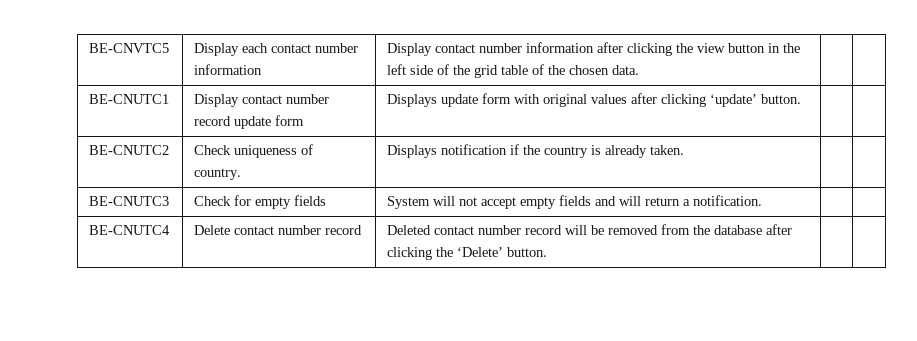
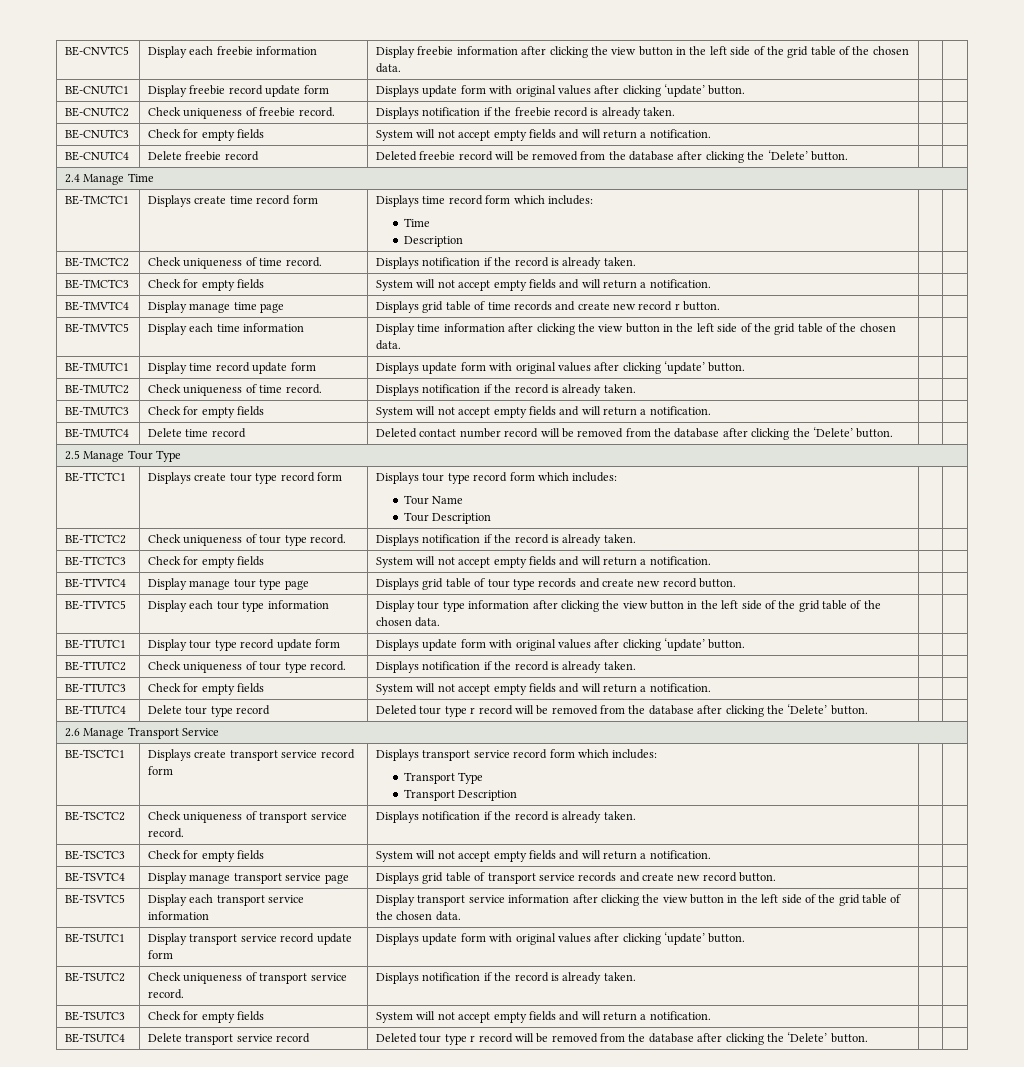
- BE-CNVTC5 | Display each contact number information | Display contact number information after clicking the view button in the left side of the grid table of the chosen data. | |
+ BE-CNVTC5 | Display each freebie information | Display freebie information after clicking the view button in the left side of the grid table of the chosen data. | |
- BE-CNUTC1 | Display contact number record update form | Displays update form with original values after clicking ‘update’ button. | |
+ BE-CNUTC1 | Display freebie record update form | Displays update form with original values after clicking ‘update’ button. | |
- BE-CNUTC2 | Check uniqueness of country. | Displays notification if the country is already taken. | |
+ BE-CNUTC2 | Check uniqueness of freebie record. | Displays notification if the freebie record is already taken. | |
- BE-CNUTC4 | Delete contact number record | Deleted contact number record will be removed from the database after clicking the ‘Delete’ button. | |
+ BE-CNUTC4 | Delete freebie record | Deleted freebie record will be removed from the database after clicking the ‘Delete’ button. | |
+ 2.4 Manage Time
+ BE-TMCTC1 | Displays create time record form | Displays time record form which includes:
+ Time
+ Description | |
+ BE-TMCTC2 | Check uniqueness of time record. | Displays notification if the record is already taken. | |
+ BE-TMCTC3 | Check for empty fields | System will not accept empty fields and will return a notification. | |
+ BE-TMVTC4 | Display manage time page | Displays grid table of time records and create new record r button. | |
+ BE-TMVTC5 | Display each time information | Display time information after clicking the view button in the left side of the grid table of the chosen data. | |
+ BE-TMUTC1 | Display time record update form | Displays update form with original values after clicking ‘update’ button. | |
+ BE-TMUTC2 | Check uniqueness of time record. | Displays notification if the record is already taken. | |
+ BE-TMUTC3 | Check for empty fields | System will not accept empty fields and will return a notification. | |
+ BE-TMUTC4 | Delete time record | Deleted contact number record will be removed from the database after clicking the ‘Delete’ button. | |
+ 2.5 Manage Tour Type
+ BE-TTCTC1 | Displays create tour type record form | Displays tour type record form which includes:
+ Tour Name
+ Tour Description | |
+ BE-TTCTC2 | Check uniqueness of tour type record. | Displays notification if the record is already taken. | |
+ BE-TTCTC3 | Check for empty fields | System will not accept empty fields and will return a notification. | |
+ BE-TTVTC4 | Display manage tour type page | Displays grid table of tour type records and create new record button. | |
+ BE-TTVTC5 | Display each tour type information | Display tour type information after clicking the view button in the left side of the grid table of the chosen data. | |
+ BE-TTUTC1 | Display tour type record update form | Displays update form with original values after clicking ‘update’ button. | |
+ BE-TTUTC2 | Check uniqueness of tour type record. | Displays notification if the record is already taken. | |
+ BE-TTUTC3 | Check for empty fields | System will not accept empty fields and will return a notification. | |
+ BE-TTUTC4 | Delete tour type record | Deleted tour type r record will be removed from the database after clicking the ‘Delete’ button. | |
+ 2.6 Manage Transport Service
+ BE-TSCTC1 | Displays create transport service record form | Displays transport service record form which includes:
+ Transport Type
+ Transport Description | |
+ BE-TSCTC2 | Check uniqueness of transport service record. | Displays notification if the record is already taken. | |
+ BE-TSCTC3 | Check for empty fields | System will not accept empty fields and will return a notification. | |
+ BE-TSVTC4 | Display manage transport service page | Displays grid table of transport service records and create new record button. | |
+ BE-TSVTC5 | Display each transport service information | Display transport service information after clicking the view button in the left side of the grid table of the chosen data. | |
+ BE-TSUTC1 | Display transport service record update form | Displays update form with original values after clicking ‘update’ button. | |
+ BE-TSUTC2 | Check uniqueness of transport service record. | Displays notification if the record is already taken. | |
+ BE-TSUTC3 | Check for empty fields | System will not accept empty fields and will return a notification. | |
+ BE-TSUTC4 | Delete transport service record | Deleted tour type r record will be removed from the database after clicking the ‘Delete’ button. | |

